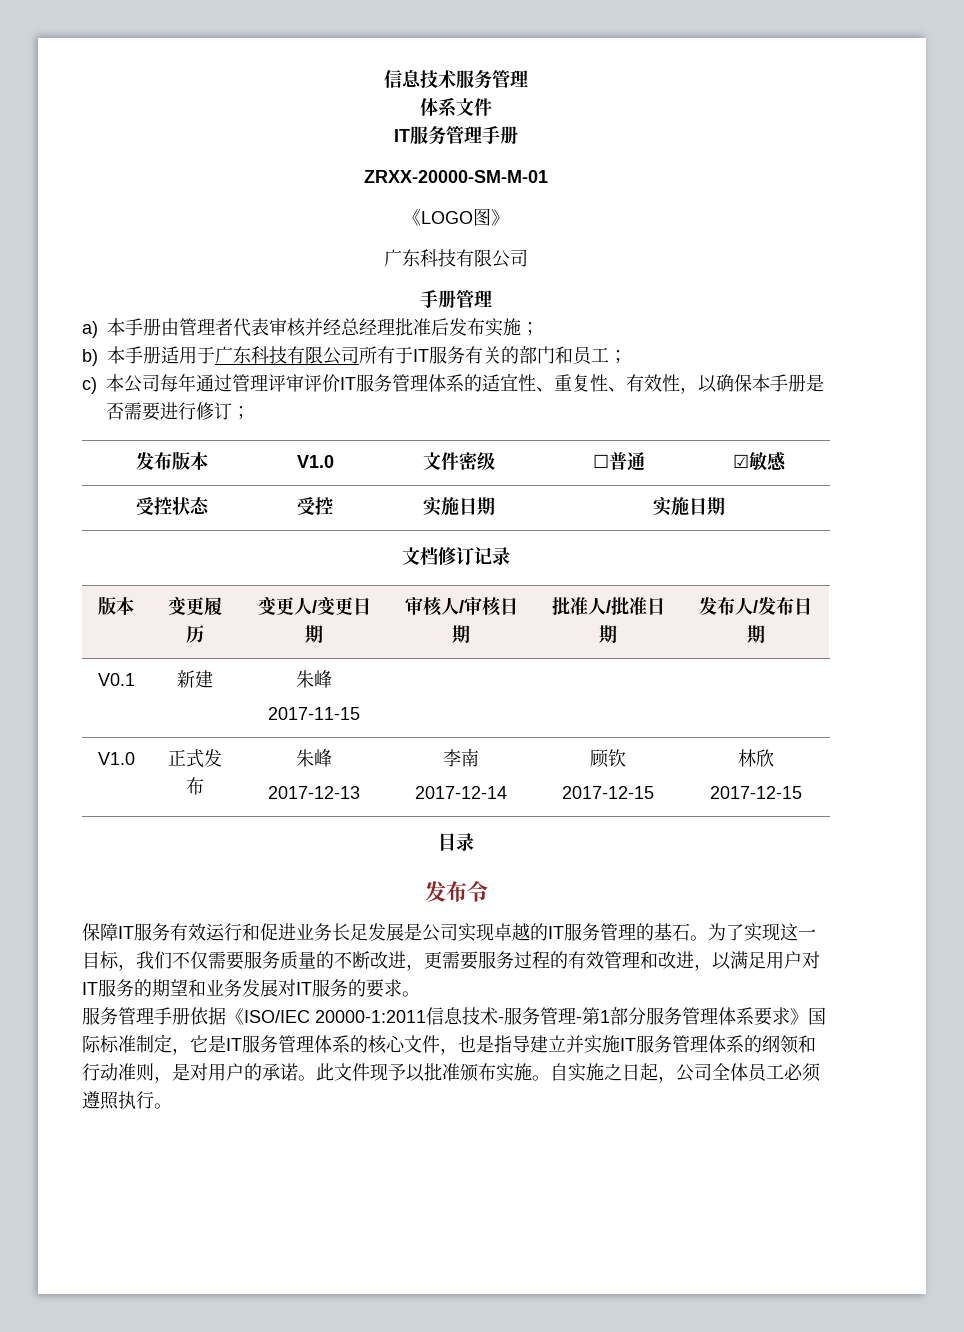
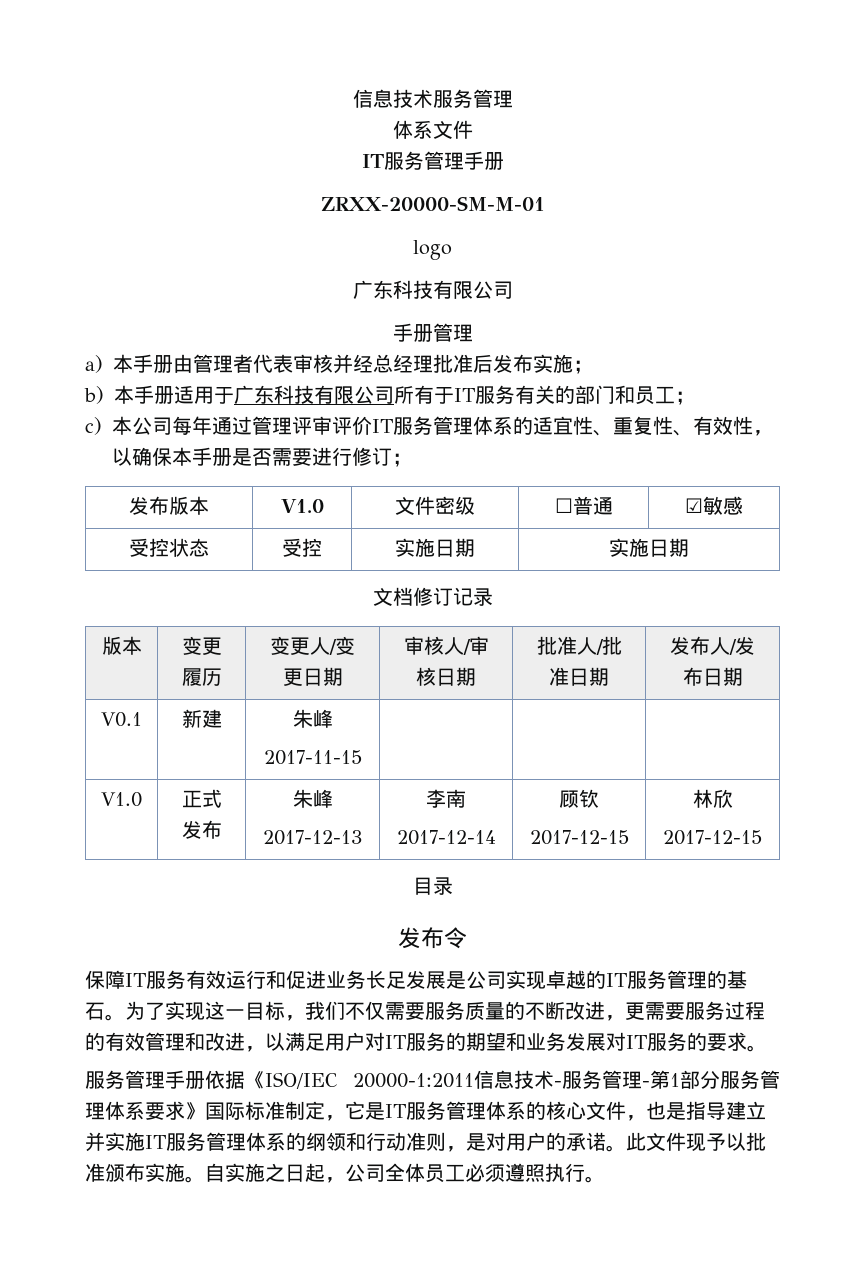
- 《LOGO图》
+ logo

